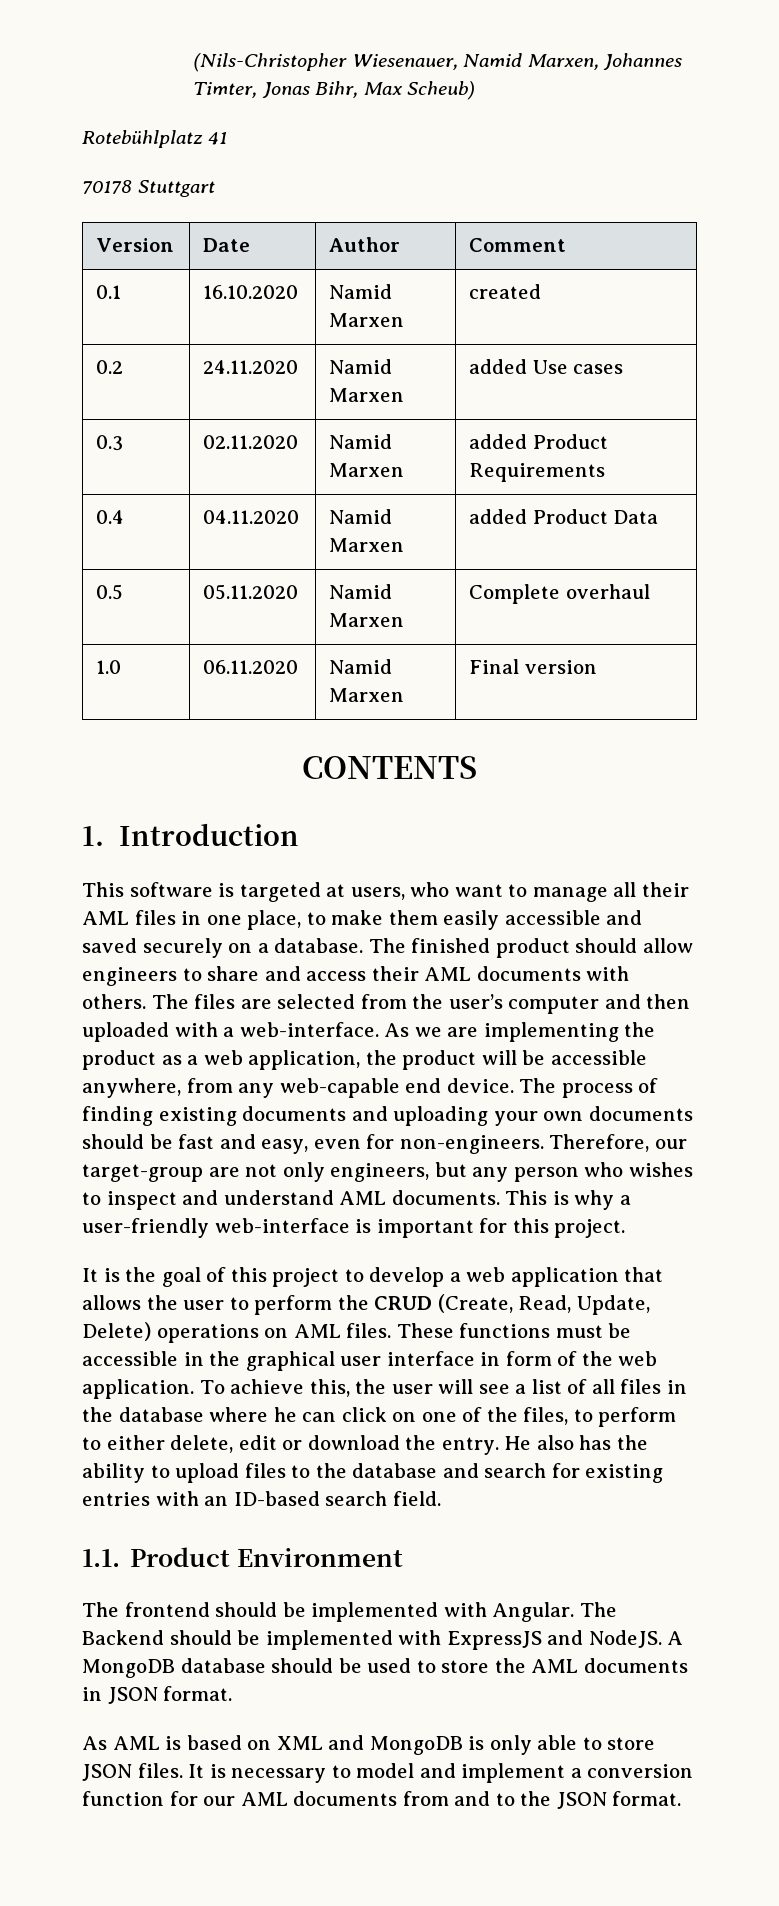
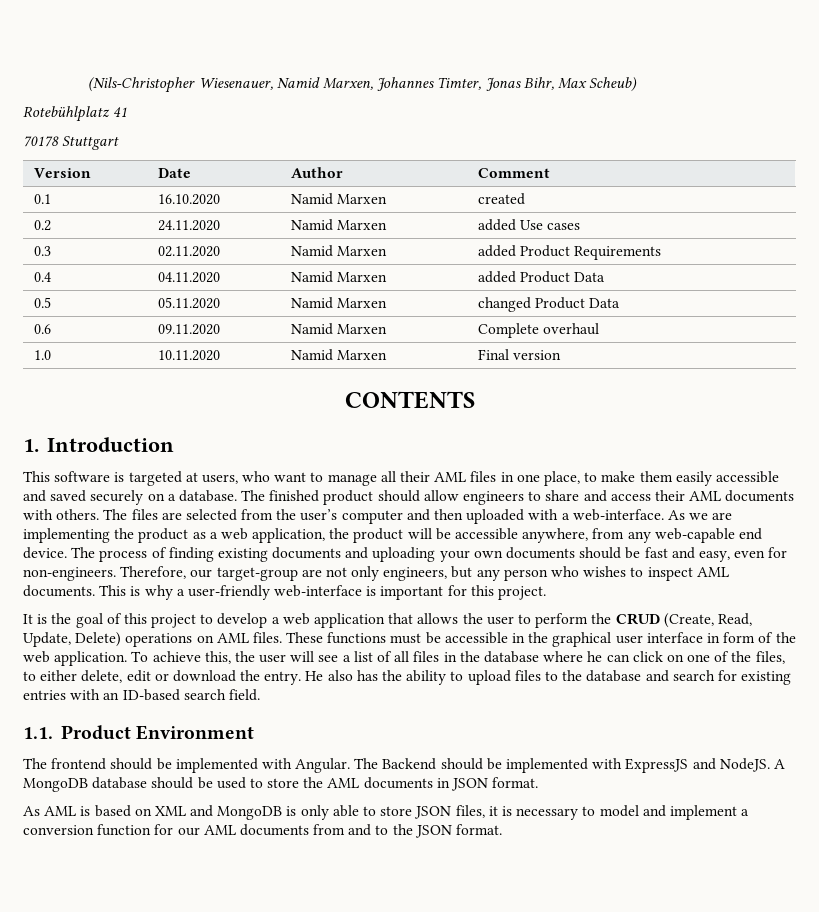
- 0.5 | 05.11.2020 | Namid Marxen | Complete overhaul
+ 0.5 | 05.11.2020 | Namid Marxen | changed Product Data
+ 0.6 | 09.11.2020 | Namid Marxen | Complete overhaul
- 1.0 | 06.11.2020 | Namid Marxen | Final version
+ 1.0 | 10.11.2020 | Namid Marxen | Final version
- Therefore, our target-group are not only engineers, but any person who wishes to inspect and understand AML documents.
+ Therefore, our target-group are not only engineers, but any person who wishes to inspect AML documents.
- To achieve this, the user will see a list of all files in the database where he can click on one of the files, to perform to either delete, edit or download the entry.
+ To achieve this, the user will see a list of all files in the database where he can click on one of the files, to either delete, edit or download the entry.
- As AML is based on XML and MongoDB is only able to store JSON files. It is necessary to model and implement a conversion function for our AML documents from and to the JSON format.
+ As AML is based on XML and MongoDB is only able to store JSON files, it is necessary to model and implement a conversion function for our AML documents from and to the JSON format.

